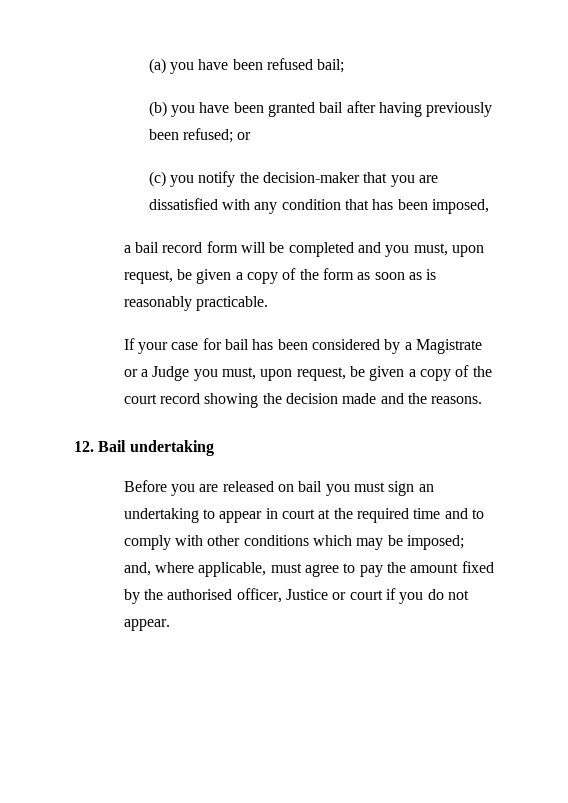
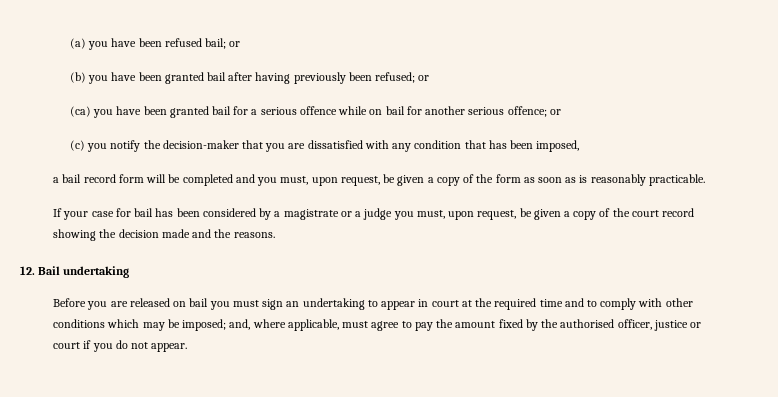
- (a) you have been refused bail;
+ (a) you have been refused bail; or
+ (ca) you have been granted bail for a serious offence while on bail for another serious offence; or
- If your case for bail has been considered by a Magistrate or a Judge you must, upon request, be given a copy of the court record showing the decision made and the reasons.
+ If your case for bail has been considered by a magistrate or a judge you must, upon request, be given a copy of the court record showing the decision made and the reasons.
- Before you are released on bail you must sign an undertaking to appear in court at the required time and to comply with other conditions which may be imposed; and, where applicable, must agree to pay the amount fixed by the authorised officer, Justice or court if you do not appear.
+ Before you are released on bail you must sign an undertaking to appear in court at the required time and to comply with other conditions which may be imposed; and, where applicable, must agree to pay the amount fixed by the authorised officer, justice or court if you do not appear.

